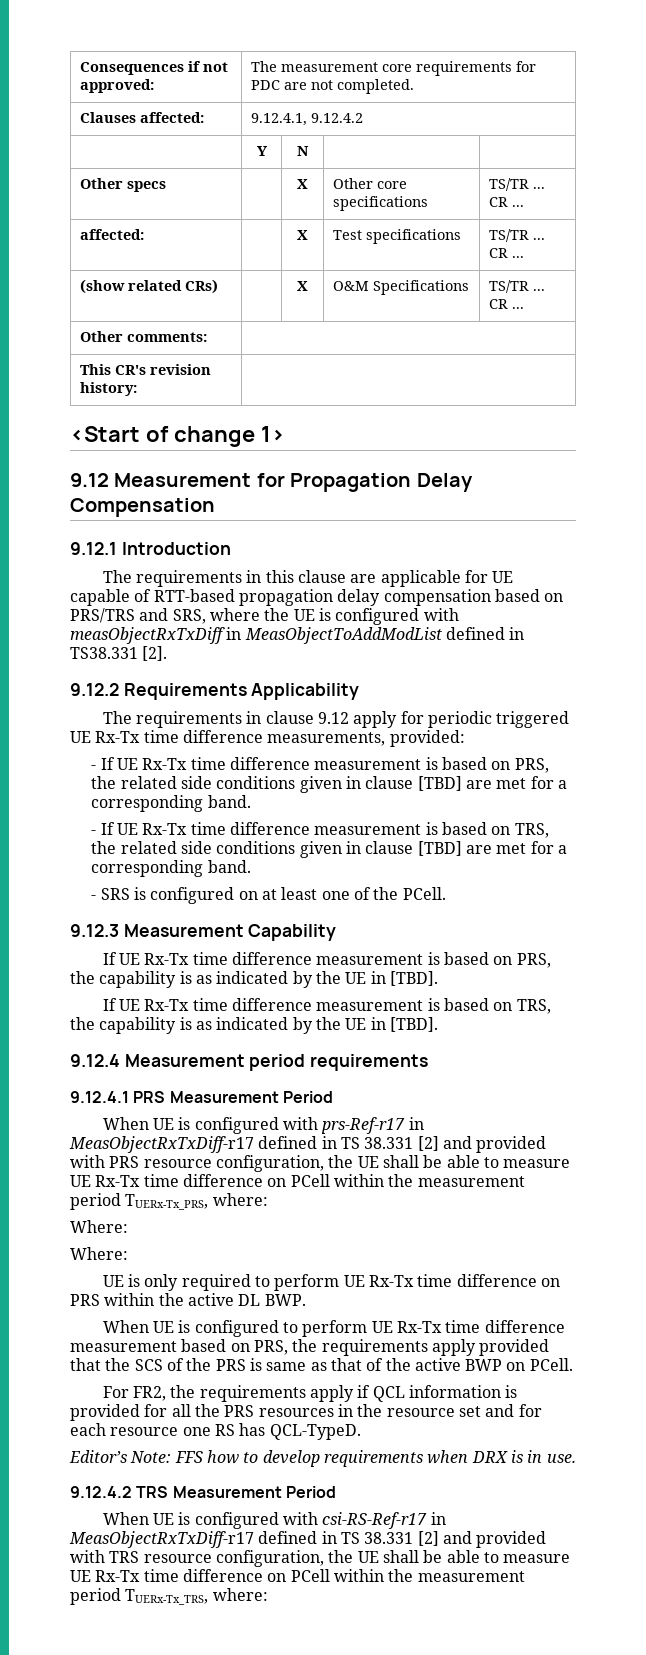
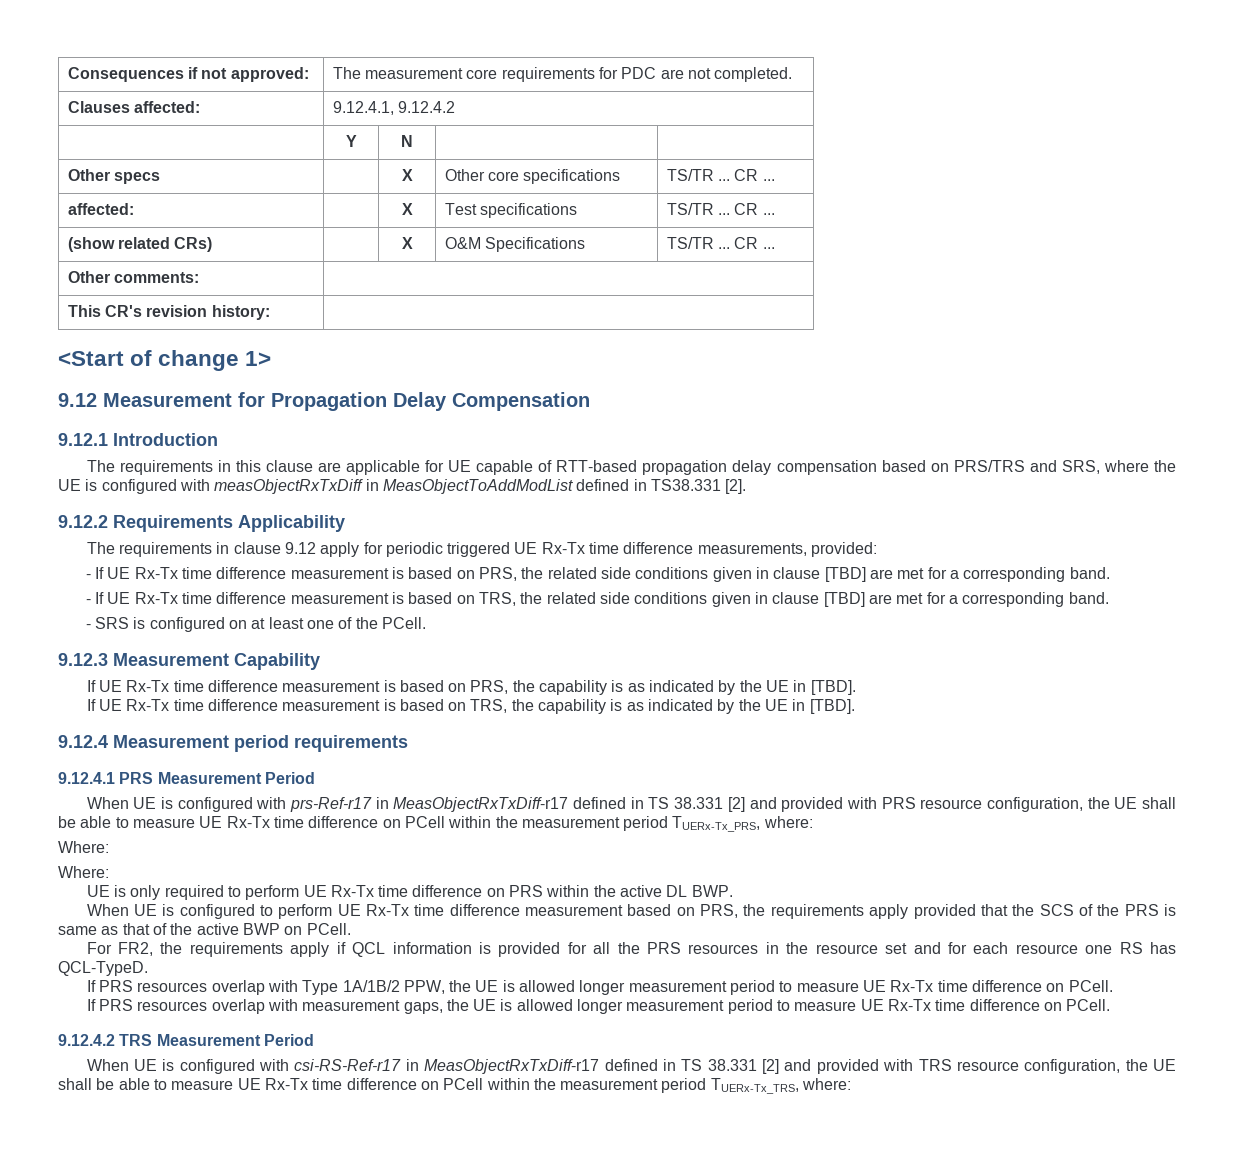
- Editor’s Note: FFS how to develop requirements when DRX is in use.
+ If PRS resources overlap with Type 1A/1B/2 PPW, the UE is allowed longer measurement period to measure UE Rx-Tx time difference on PCell.
+ If PRS resources overlap with measurement gaps, the UE is allowed longer measurement period to measure UE Rx-Tx time difference on PCell.

